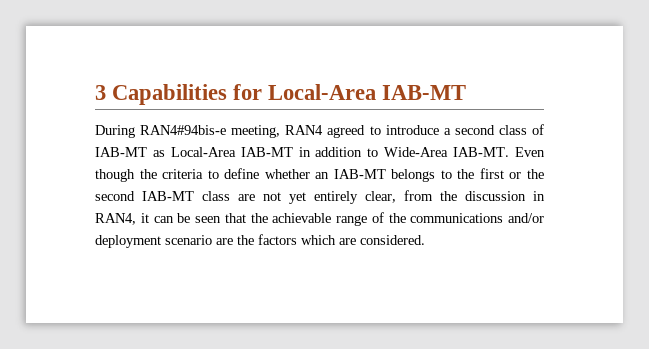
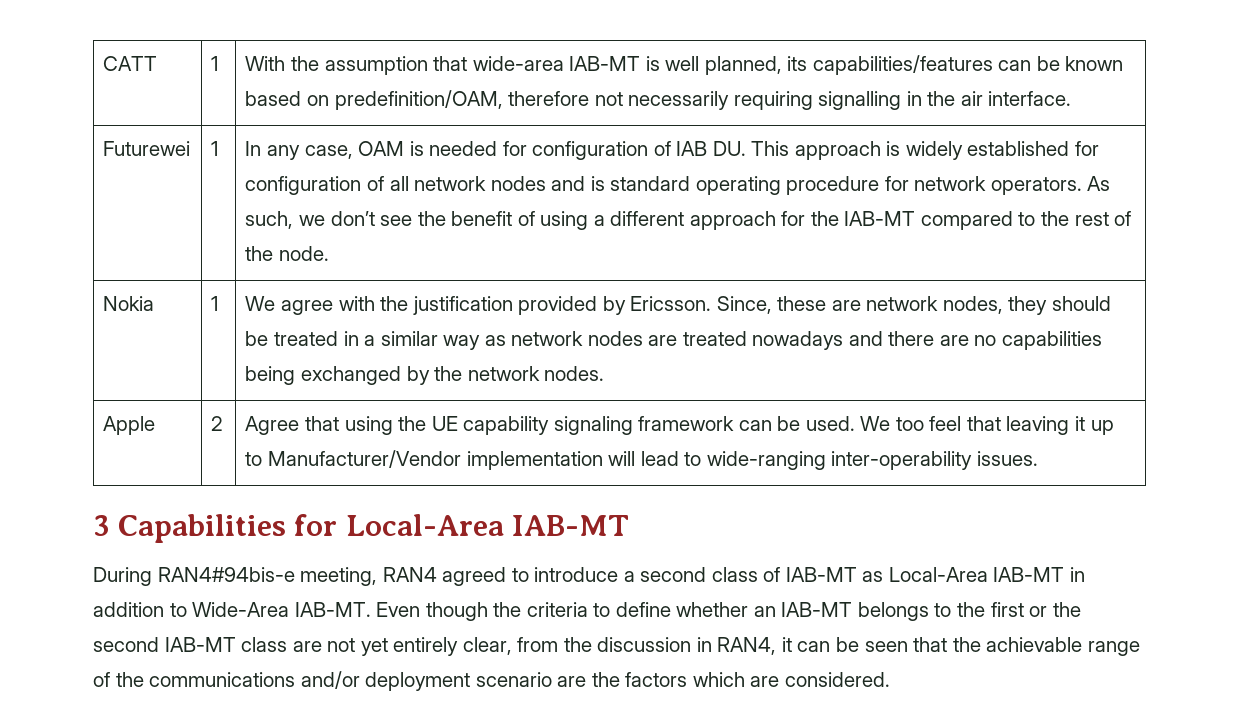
+ CATT | 1 | With the assumption that wide-area IAB-MT is well planned, its capabilities/features can be known based on predefinition/OAM, therefore not necessarily requiring signalling in the air interface.
+ Futurewei | 1 | In any case, OAM is needed for configuration of IAB DU. This approach is widely established for configuration of all network nodes and is standard operating procedure for network operators. As such, we don’t see the benefit of using a different approach for the IAB-MT compared to the rest of the node.
+ Nokia | 1 | We agree with the justification provided by Ericsson. Since, these are network nodes, they should be treated in a similar way as network nodes are treated nowadays and there are no capabilities being exchanged by the network nodes.
+ Apple | 2 | Agree that using the UE capability signaling framework can be used. We too feel that leaving it up to Manufacturer/Vendor implementation will lead to wide-ranging inter-operability issues.

